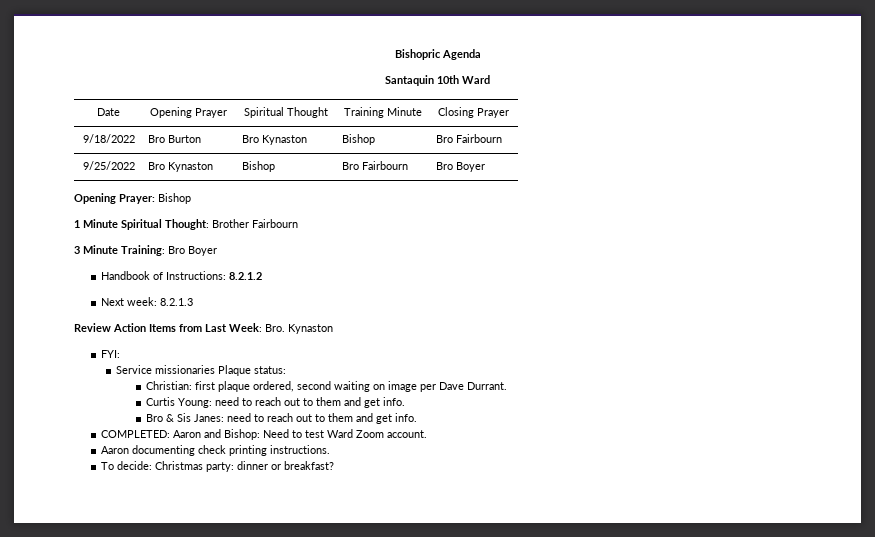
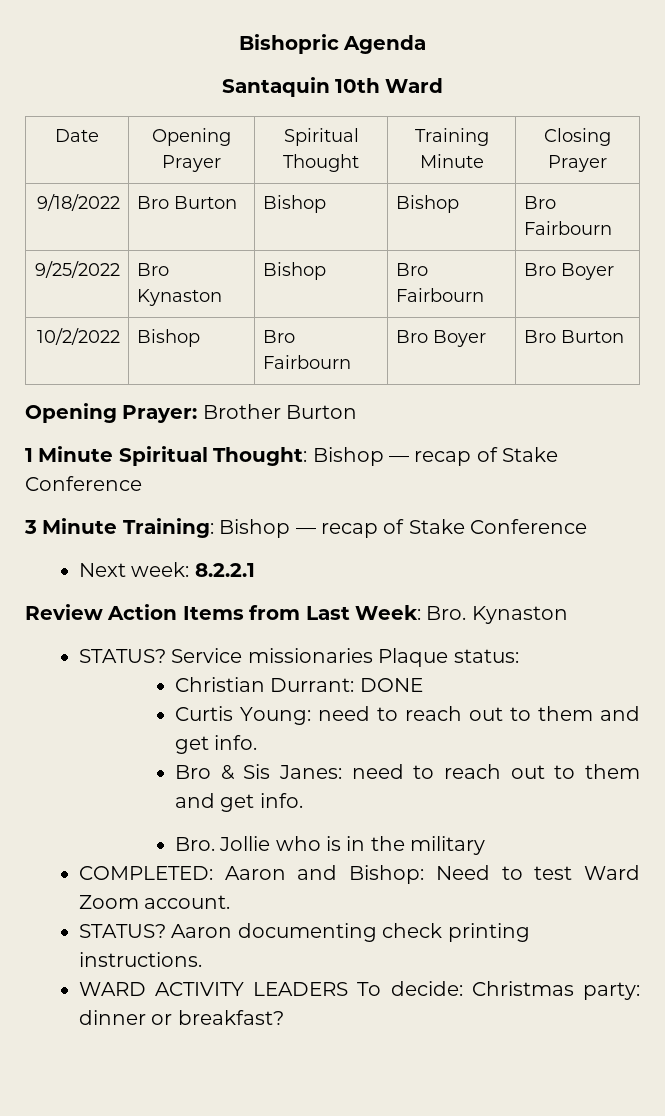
- 9/18/2022 | Bro Burton | Bro Kynaston | Bishop | Bro Fairbourn
+ 9/18/2022 | Bro Burton | Bishop | Bishop | Bro Fairbourn
+ 10/2/2022 | Bishop | Bro Fairbourn | Bro Boyer | Bro Burton
- Opening Prayer: Bishop
+ Opening Prayer: Brother Burton
- 1 Minute Spiritual Thought: Brother Fairbourn
- 3 Minute Training: Bro Boyer
- Handbook of Instructions: 8.2.1.2
+ 1 Minute Spiritual Thought: Bishop — recap of Stake Conference
+ 3 Minute Training: Bishop — recap of Stake Conference
- Next week: 8.2.1.3
+ Next week: 8.2.2.1
- FYI:
- Service missionaries Plaque status:
+ STATUS? Service missionaries Plaque status:
- Christian: first plaque ordered, second waiting on image per Dave Durrant.
+ Christian Durrant: DONE
+ Bro. Jollie who is in the military
  COMPLETED: Aaron and Bishop: Need to test Ward Zoom account.
- Aaron documenting check printing instructions.
+ STATUS? Aaron documenting check printing instructions.
- To decide: Christmas party: dinner or breakfast?
+ WARD ACTIVITY LEADERS To decide: Christmas party: dinner or breakfast?

